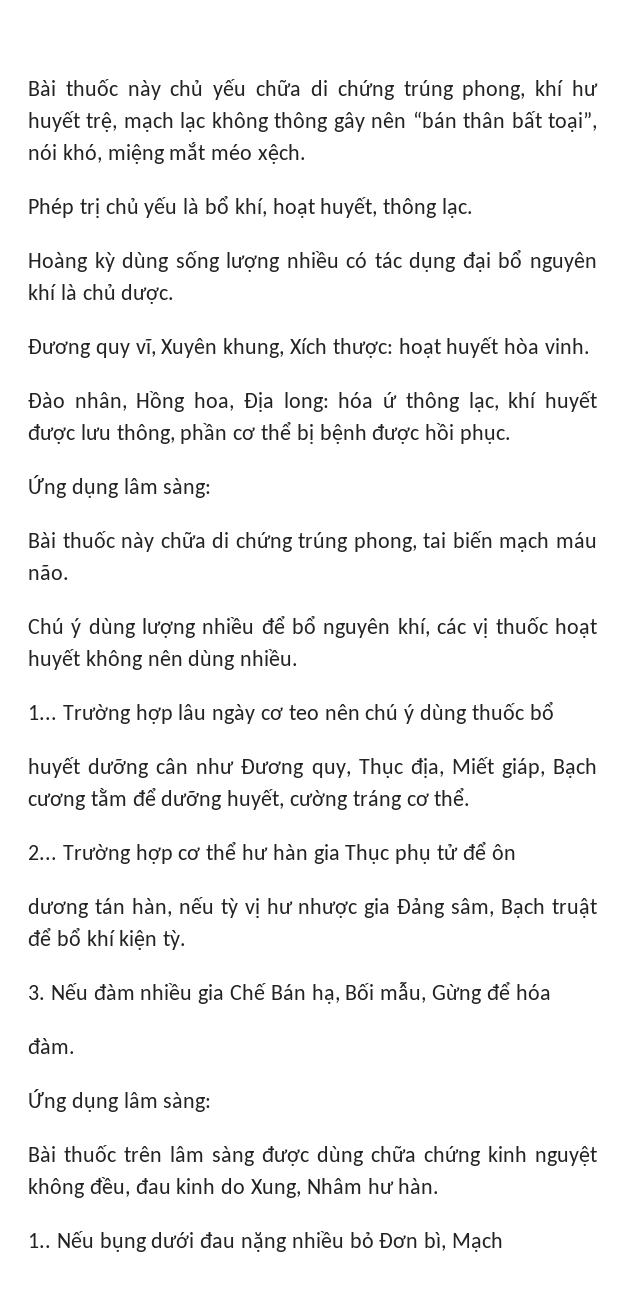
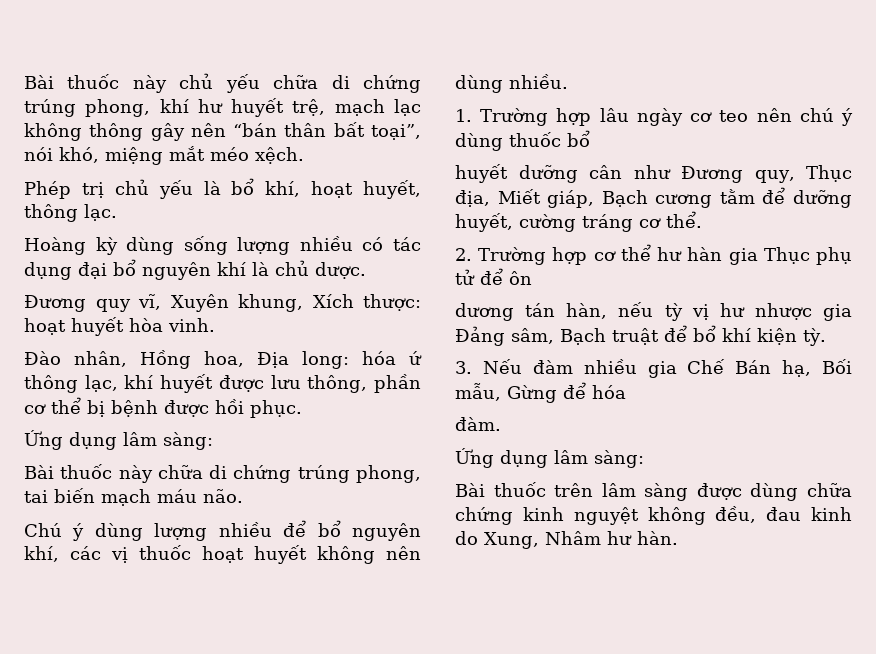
- 1... Trường hợp lâu ngày cơ teo nên chú ý dùng thuốc bổ
+ 1. Trường hợp lâu ngày cơ teo nên chú ý dùng thuốc bổ
- 2... Trường hợp cơ thể hư hàn gia Thục phụ tử để ôn
+ 2. Trường hợp cơ thể hư hàn gia Thục phụ tử để ôn
- 1.. Nếu bụng dưới đau nặng nhiều bỏ Đơn bì, Mạch

